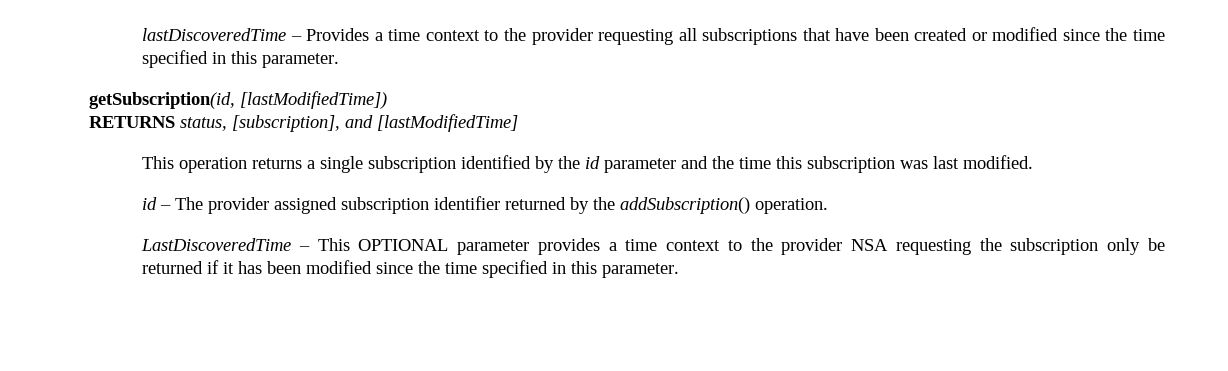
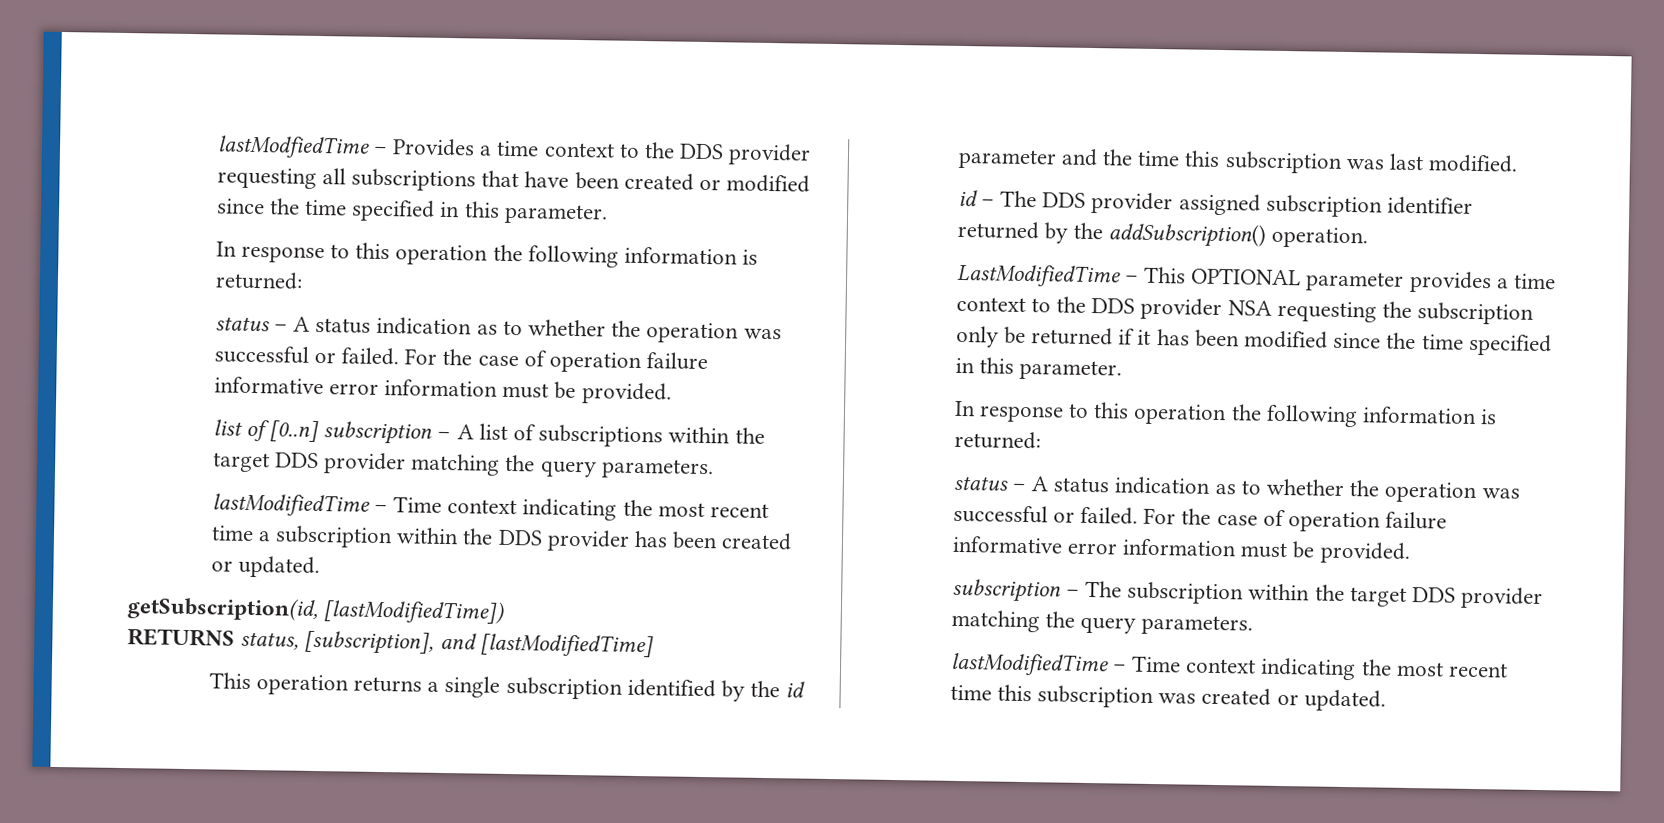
- lastDiscoveredTime – Provides a time context to the provider requesting all subscriptions that have been created or modified since the time specified in this parameter.
+ lastModfiedTime – Provides a time context to the DDS provider requesting all subscriptions that have been created or modified since the time specified in this parameter.
+ In response to this operation the following information is returned:
+ status – A status indication as to whether the operation was successful or failed. For the case of operation failure informative error information must be provided.
+ list of [0..n] subscription – A list of subscriptions within the target DDS provider matching the query parameters.
+ lastModifiedTime – Time context indicating the most recent time a subscription within the DDS provider has been created or updated.
- id – The provider assigned subscription identifier returned by the addSubscription() operation.
+ id – The DDS provider assigned subscription identifier returned by the addSubscription() operation.
- LastDiscoveredTime – This OPTIONAL parameter provides a time context to the provider NSA requesting the subscription only be returned if it has been modified since the time specified in this parameter.
+ LastModifiedTime – This OPTIONAL parameter provides a time context to the DDS provider NSA requesting the subscription only be returned if it has been modified since the time specified in this parameter.
+ In response to this operation the following information is returned:
+ status – A status indication as to whether the operation was successful or failed. For the case of operation failure informative error information must be provided.
+ subscription – The subscription within the target DDS provider matching the query parameters.
+ lastModifiedTime – Time context indicating the most recent time this subscription was created or updated.

